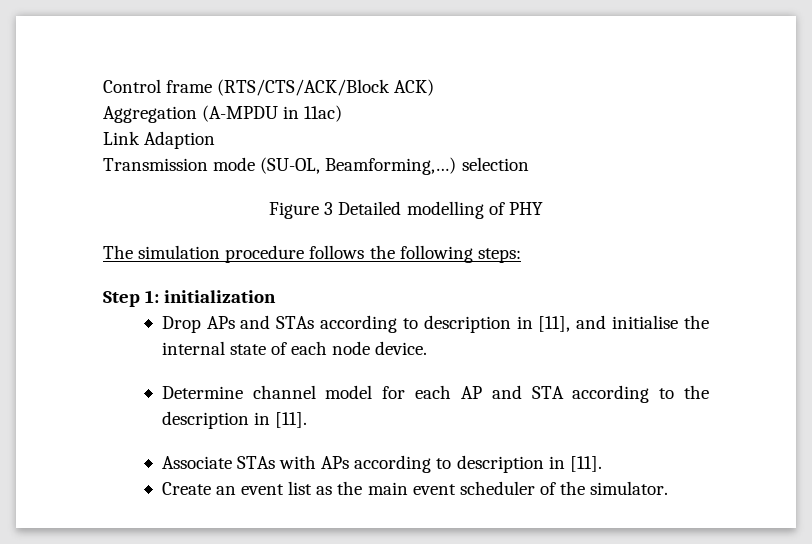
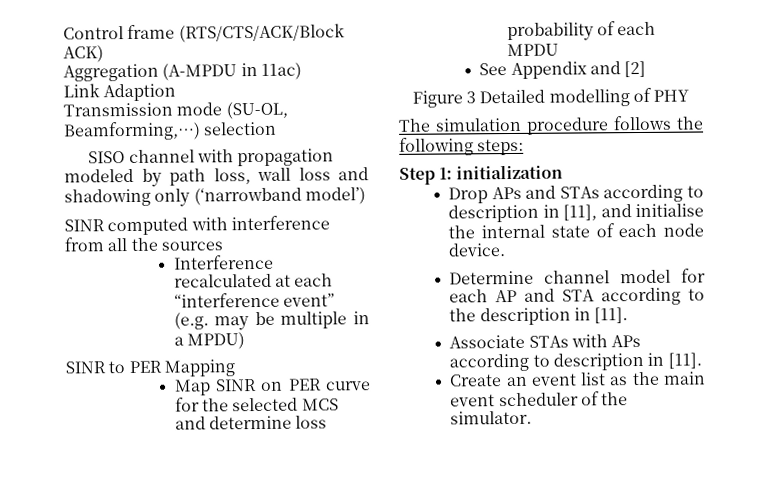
+ SISO channel with propagation modeled by path loss, wall loss and shadowing only (‘narrowband model’)
+ SINR computed with interference from all the sources
+ Interference recalculated at each “interference event” (e.g. may be multiple in a MPDU)
+ SINR to PER Mapping
+ Map SINR on PER curve for the selected MCS and determine loss probability of each MPDU
+ See Appendix and [2]

